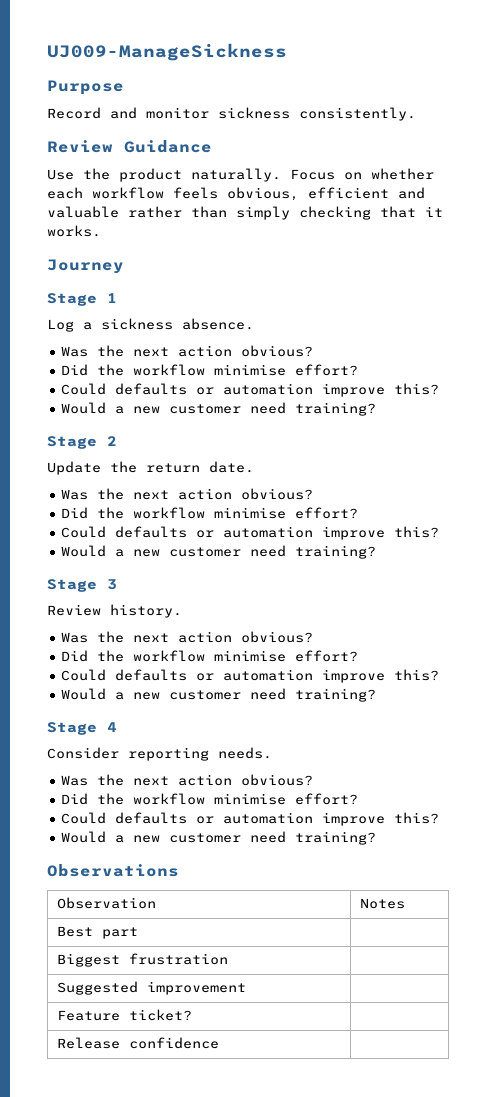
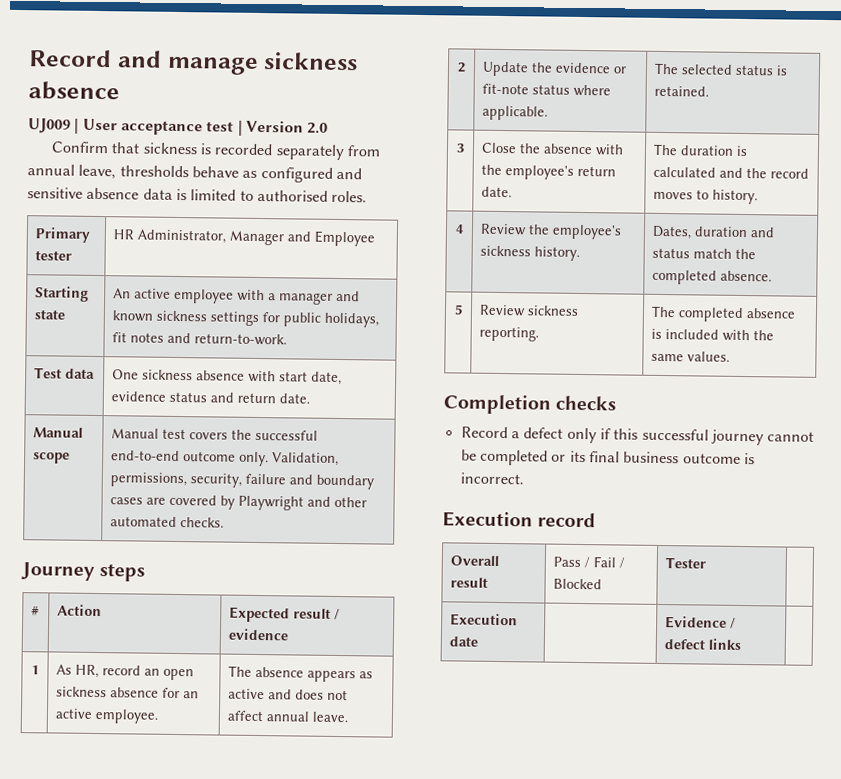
- UJ009-ManageSickness
- Purpose
- Record and monitor sickness consistently.
- Review Guidance
- Use the product naturally. Focus on whether each workflow feels obvious, efficient and valuable rather than simply checking that it works.
- Journey
- Stage 1
- Log a sickness absence.
- Was the next action obvious?
- Did the workflow minimise effort?
- Could defaults or automation improve this?
- Would a new customer need training?
- Stage 2
- Update the return date.
- Was the next action obvious?
- Did the workflow minimise effort?
- Could defaults or automation improve this?
- Would a new customer need training?
- Stage 3
- Review history.
- Was the next action obvious?
- Did the workflow minimise effort?
- Could defaults or automation improve this?
- Would a new customer need training?
- Stage 4
- Consider reporting needs.
- Was the next action obvious?
- Did the workflow minimise effort?
- Could defaults or automation improve this?
- Would a new customer need training?
- Observations
- Observation | Notes
- Best part |
- Biggest frustration |
- Suggested improvement |
- Feature ticket? |
- Release confidence |
+ Record and manage sickness absence
+ UJ009 | User acceptance test | Version 2.0
+ Confirm that sickness is recorded separately from annual leave, thresholds behave as configured and sensitive absence data is limited to authorised roles.
+ Primary tester | HR Administrator, Manager and Employee
+ Starting state | An active employee with a manager and known sickness settings for public holidays, fit notes and return-to-work.
+ Test data | One sickness absence with start date, evidence status and return date.
+ Manual scope | Manual test covers the successful end-to-end outcome only. Validation, permissions, security, failure and boundary cases are covered by Playwright and other automated checks.
+ Journey steps
+ # | Action | Expected result / evidence
+ 1 | As HR, record an open sickness absence for an active employee. | The absence appears as active and does not affect annual leave.
+ 2 | Update the evidence or fit-note status where applicable. | The selected status is retained.
+ 3 | Close the absence with the employee's return date. | The duration is calculated and the record moves to history.
+ 4 | Review the employee's sickness history. | Dates, duration and status match the completed absence.
+ 5 | Review sickness reporting. | The completed absence is included with the same values.
+ Completion checks
+ Record a defect only if this successful journey cannot be completed or its final business outcome is incorrect.
+ Execution record
+ Overall result | Pass / Fail / Blocked | Tester |
+ Execution date | | Evidence / defect links |

